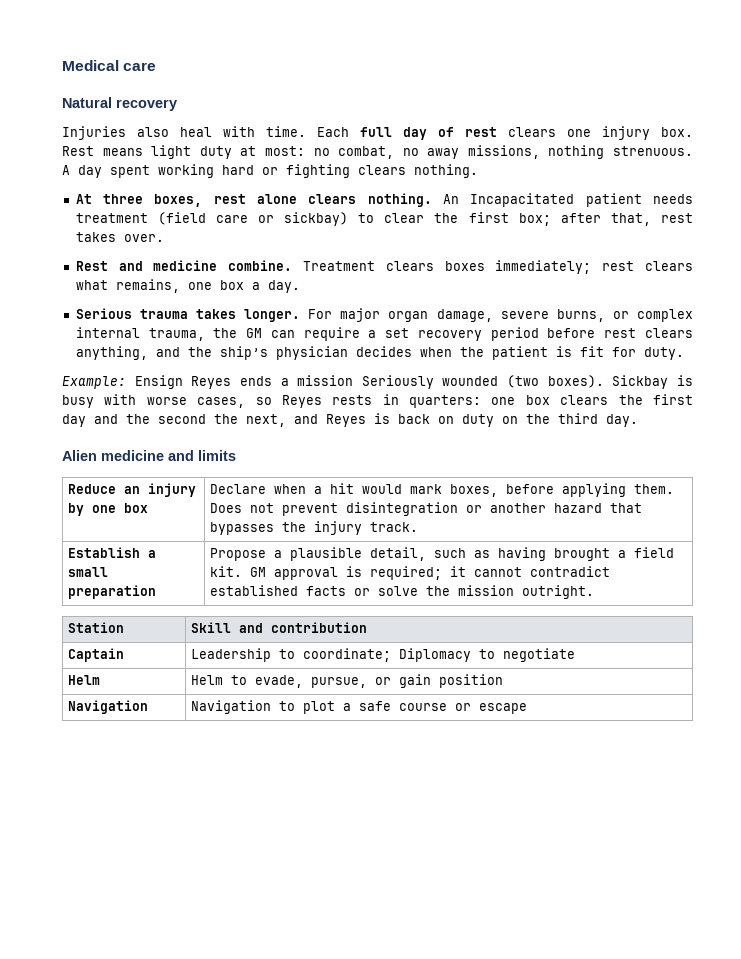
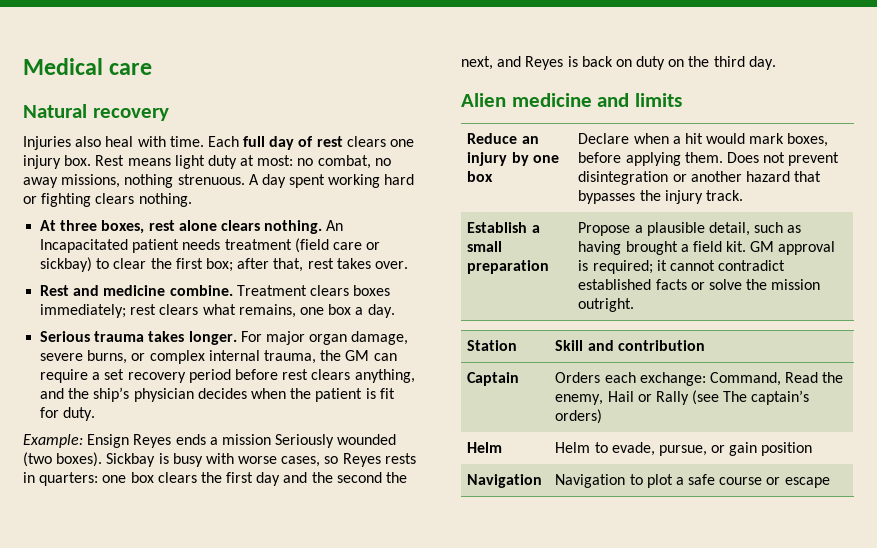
- Captain | Leadership to coordinate; Diplomacy to negotiate
+ Captain | Orders each exchange: Command, Read the enemy, Hail or Rally (see The captain’s orders)

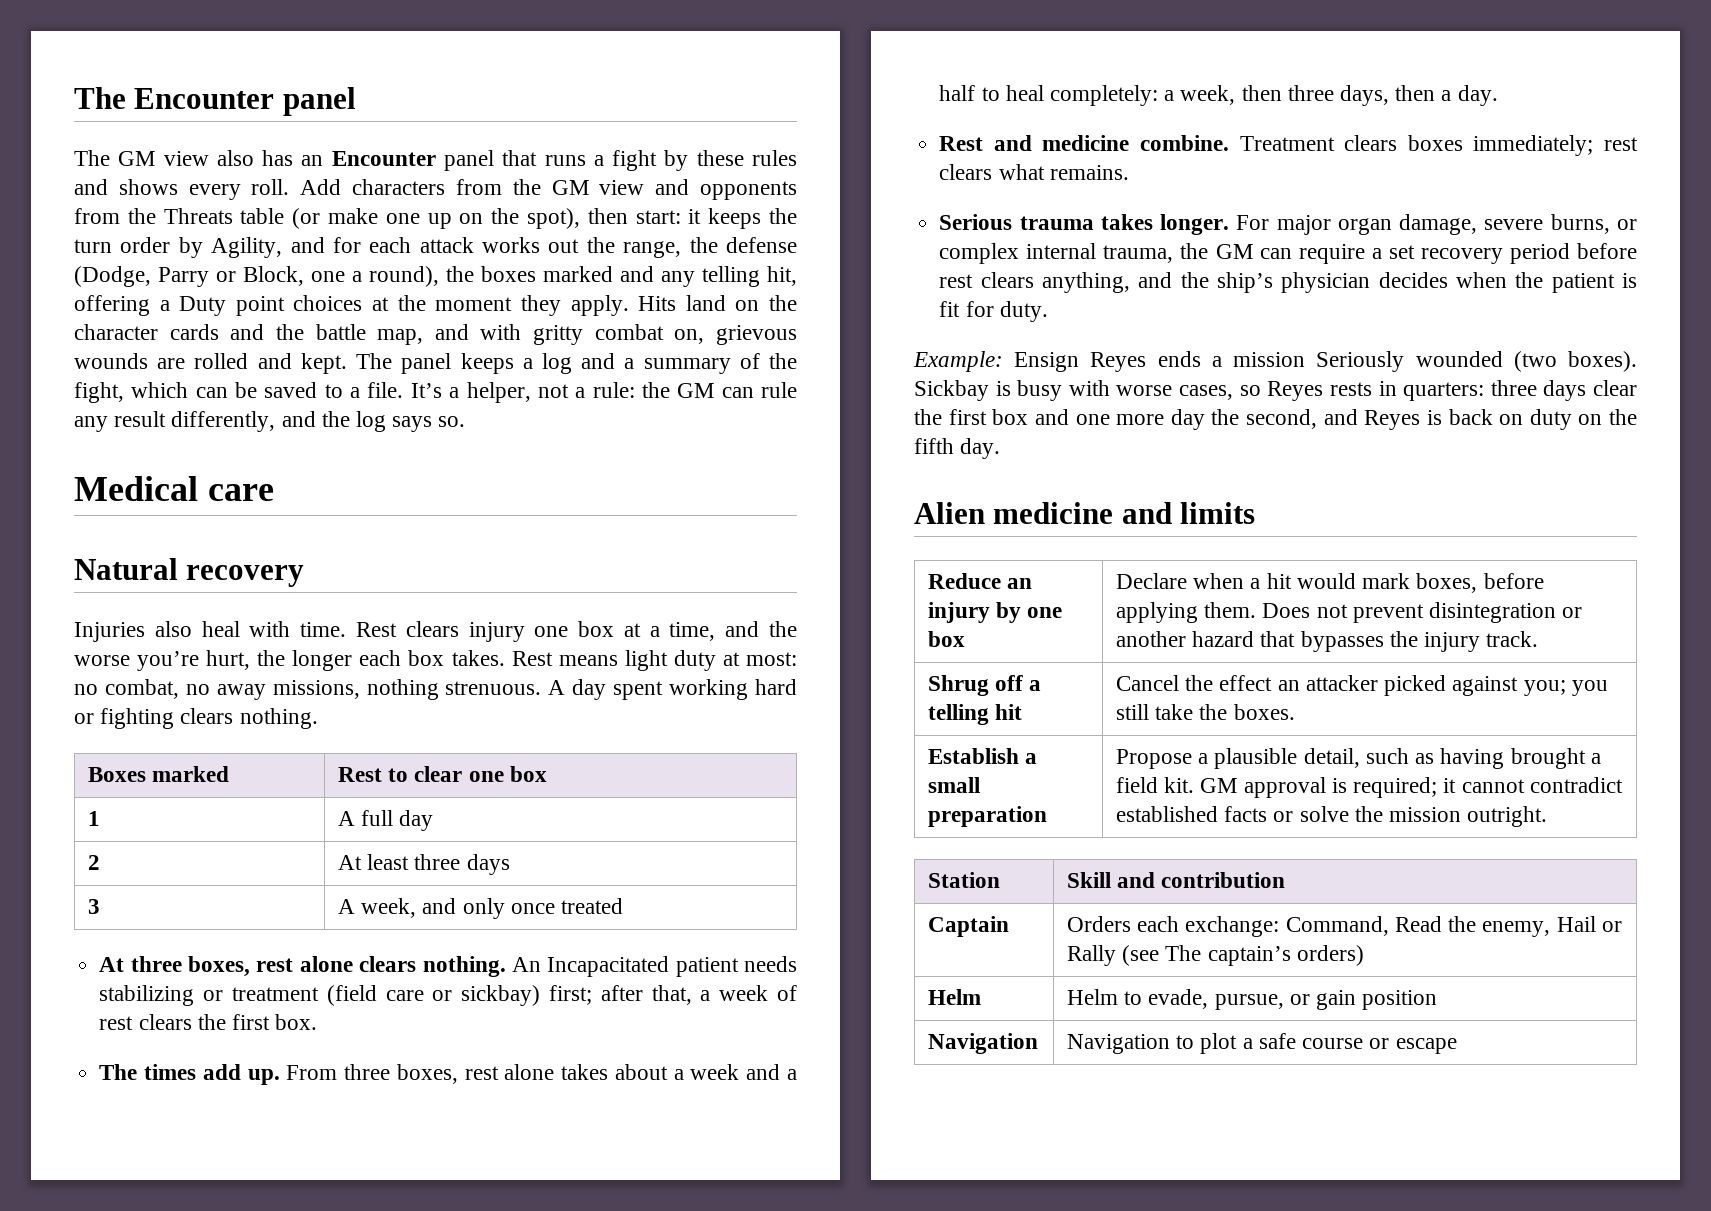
+ The Encounter panel
+ The GM view also has an Encounter panel that runs a fight by these rules and shows every roll. Add characters from the GM view and opponents from the Threats table (or make one up on the spot), then start: it keeps the turn order by Agility, and for each attack works out the range, the defense (Dodge, Parry or Block, one a round), the boxes marked and any telling hit, offering a Duty point choices at the moment they apply. Hits land on the character cards and the battle map, and with gritty combat on, grievous wounds are rolled and kept. The panel keeps a log and a summary of the fight, which can be saved to a file. It’s a helper, not a rule: the GM can rule any result differently, and the log says so.
- Each full day of rest clears one injury box.
+ Rest clears injury one box at a time, and the worse you’re hurt, the longer each box takes.
+ Boxes marked | Rest to clear one box
+ 1 | A full day
+ 2 | At least three days
+ 3 | A week, and only once treated
- An Incapacitated patient needs treatment (field care or sickbay) to clear the first box; after that, rest takes over.
+ An Incapacitated patient needs stabilizing or treatment (field care or sickbay) first; after that, a week of rest clears the first box.
+ The times add up. From three boxes, rest alone takes about a week and a half to heal completely: a week, then three days, then a day.
- Treatment clears boxes immediately; rest clears what remains, one box a day.
+ Treatment clears boxes immediately; rest clears what remains.
- Sickbay is busy with worse cases, so Reyes rests in quarters: one box clears the first day and the second the next, and Reyes is back on duty on the third day.
+ Sickbay is busy with worse cases, so Reyes rests in quarters: three days clear the first box and one more day the second, and Reyes is back on duty on the fifth day.
+ Shrug off a telling hit | Cancel the effect an attacker picked against you; you still take the boxes.

